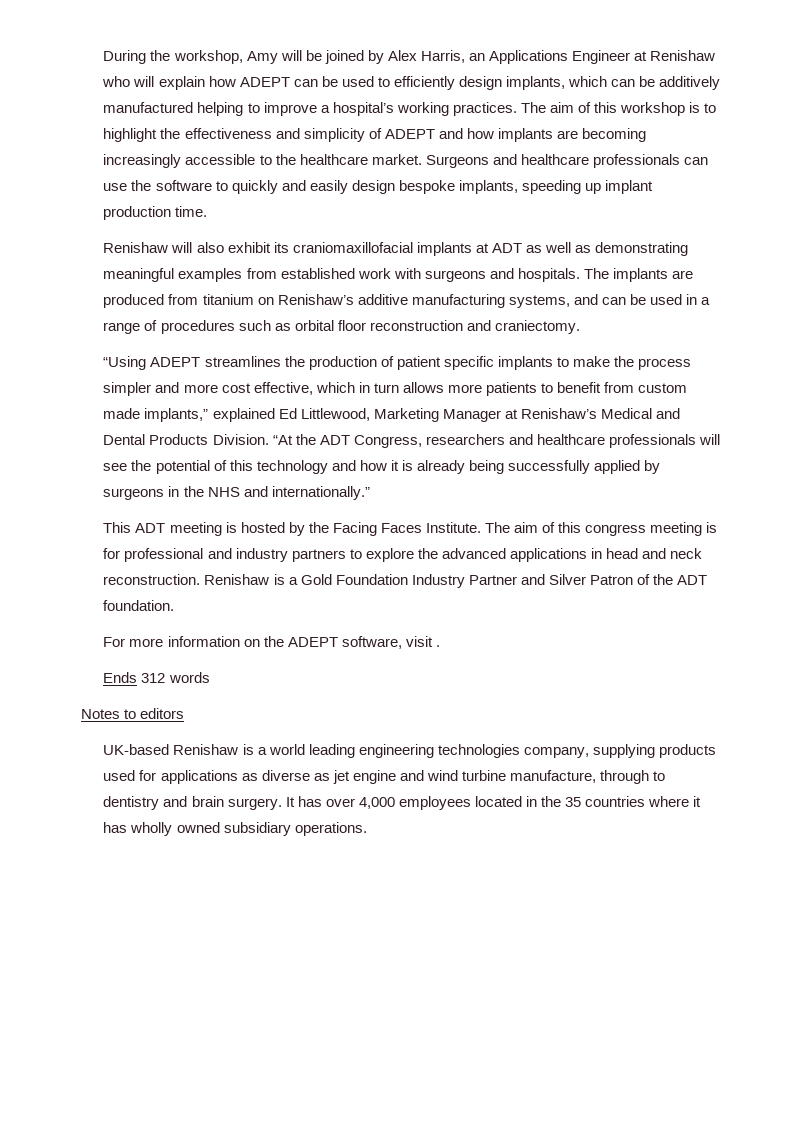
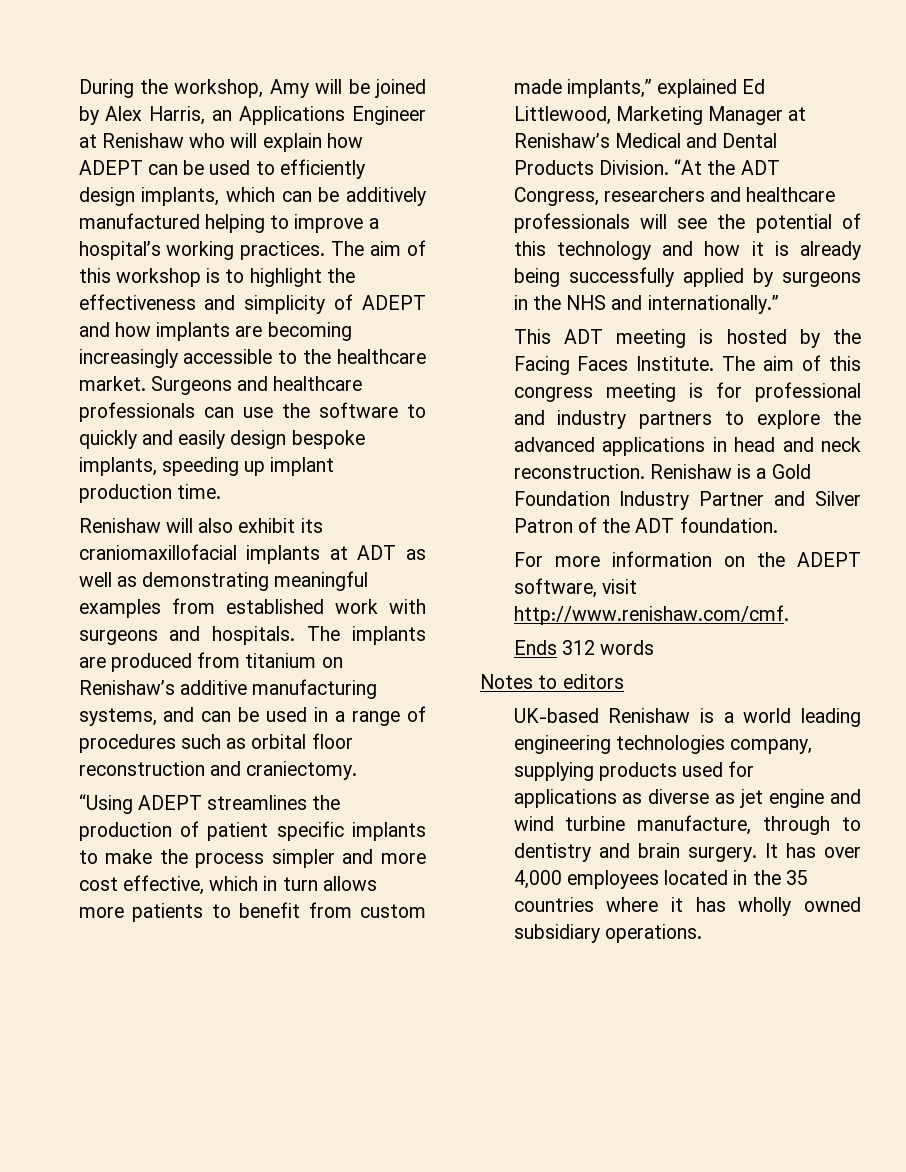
- For more information on the ADEPT software, visit .
+ For more information on the ADEPT software, visit http://www.renishaw.com/cmf.

